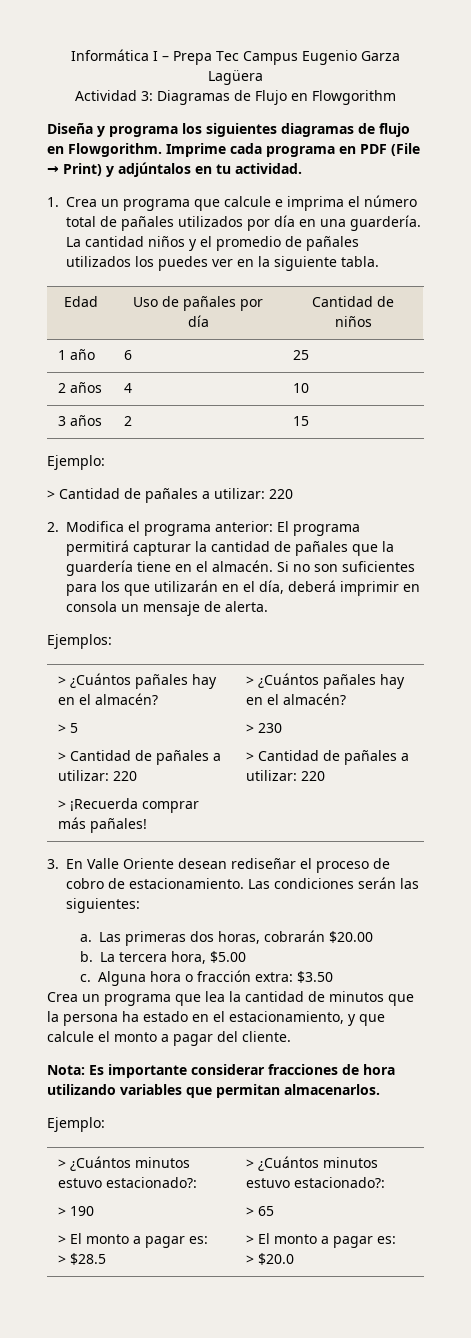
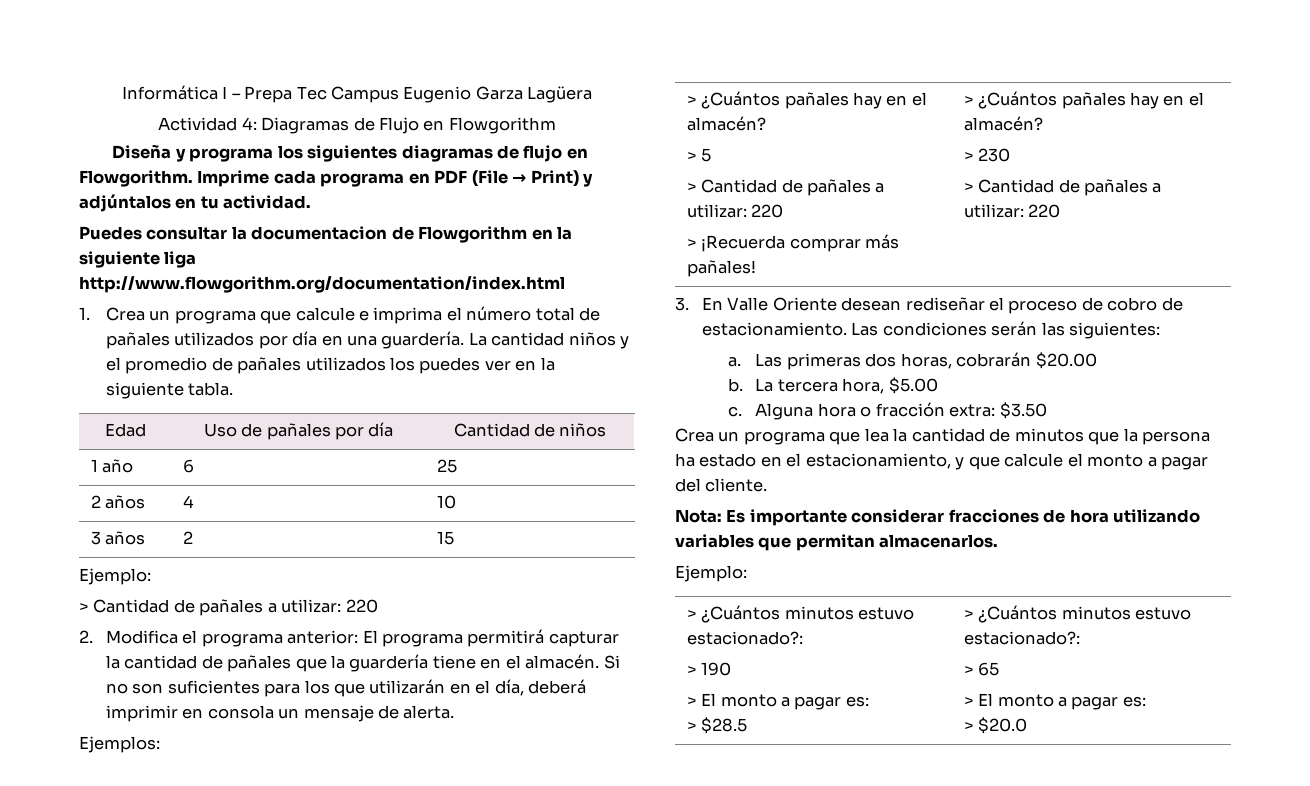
- Actividad 3: Diagramas de Flujo en Flowgorithm
+ Actividad 4: Diagramas de Flujo en Flowgorithm
+ Puedes consultar la documentacion de Flowgorithm en la siguiente liga http://www.flowgorithm.org/documentation/index.html

